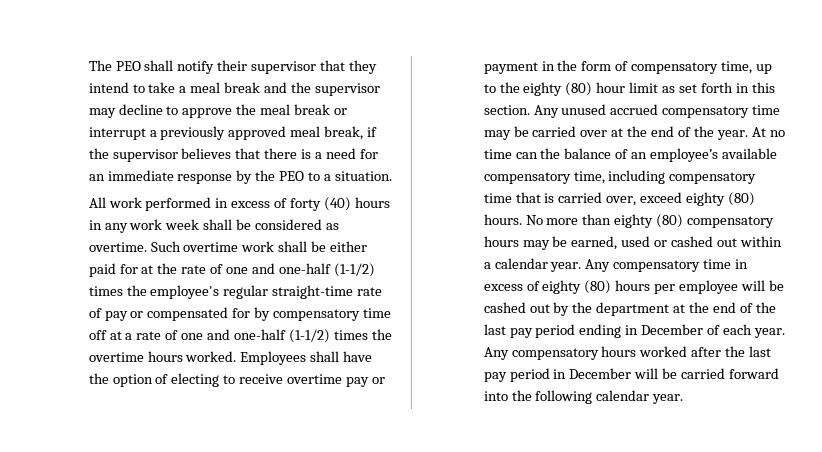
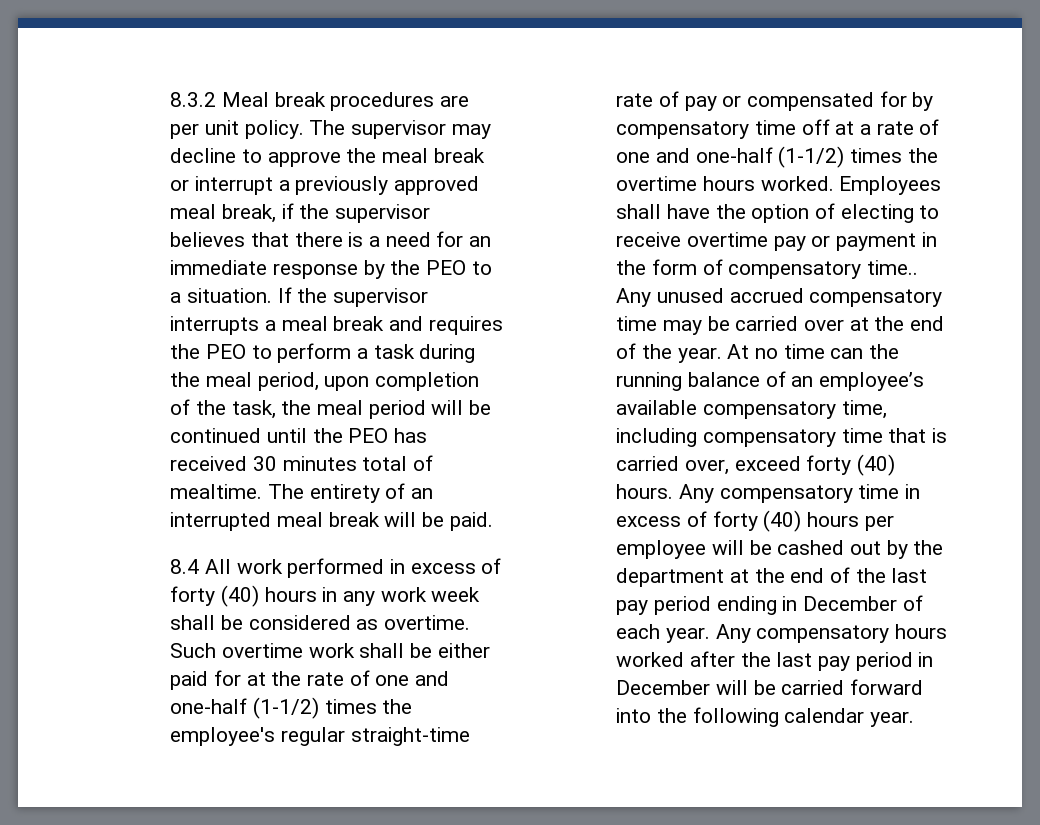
- The PEO shall notify their supervisor that they intend to take a meal break and the supervisor may decline to approve the meal break or interrupt a previously approved meal break, if the supervisor believes that there is a need for an immediate response by the PEO to a situation.
- All work performed in excess of forty (40) hours in any work week shall be considered as overtime.
+ 8.3.2 Meal break procedures are per unit policy. The supervisor may decline to approve the meal break or interrupt a previously approved meal break, if the supervisor believes that there is a need for an immediate response by the PEO to a situation. If the supervisor interrupts a meal break and requires the PEO to perform a task during the meal period, upon completion of the task, the meal period will be continued until the PEO has received 30 minutes total of mealtime. The entirety of an interrupted meal break will be paid.
+ 8.4 All work performed in excess of forty (40) hours in any work week shall be considered as overtime.
- Employees shall have the option of electing to receive overtime pay or payment in the form of compensatory time, up to the eighty (80) hour limit as set forth in this section.
+ Employees shall have the option of electing to receive overtime pay or payment in the form of compensatory time..
- At no time can the balance of an employee’s available compensatory time, including compensatory time that is carried over, exceed eighty (80) hours. No more than eighty (80) compensatory hours may be earned, used or cashed out within a calendar year.
+ At no time can the running balance of an employee’s available compensatory time, including compensatory time that is carried over, exceed forty (40) hours.
- Any compensatory time in excess of eighty (80) hours per employee will be cashed out by the department at the end of the last pay period ending in December of each year.
+ Any compensatory time in excess of forty (40) hours per employee will be cashed out by the department at the end of the last pay period ending in December of each year.

